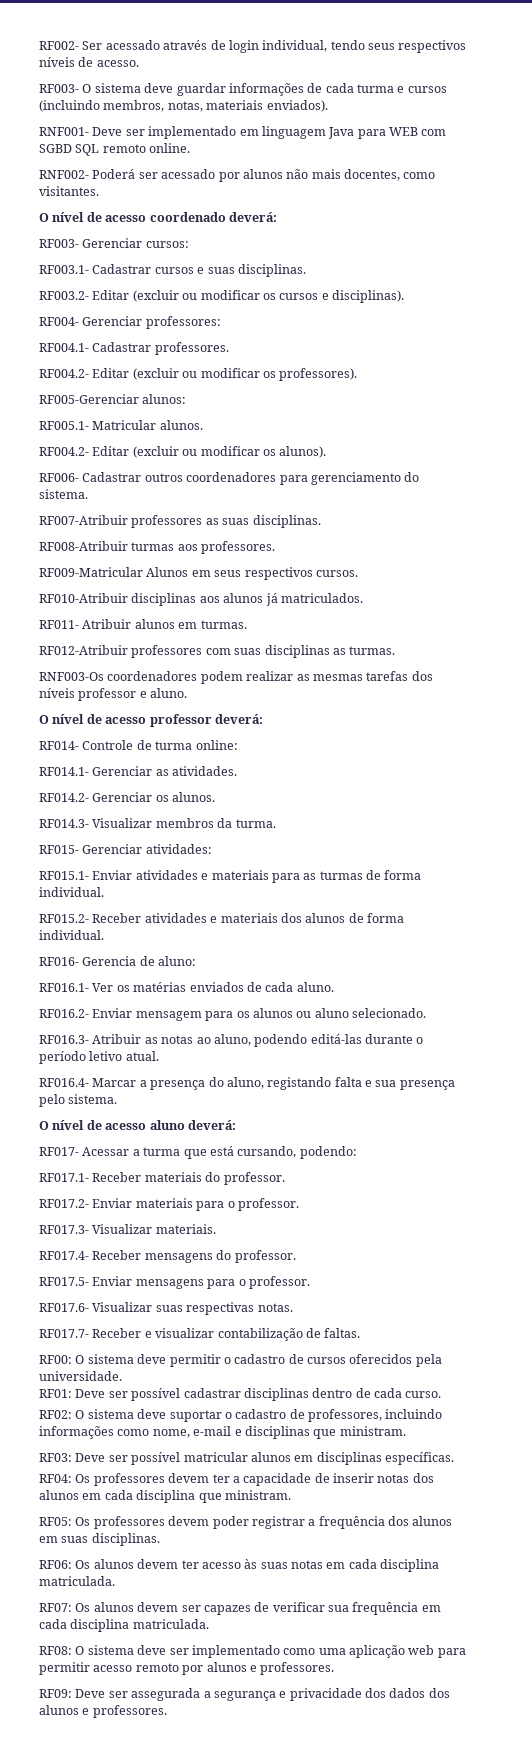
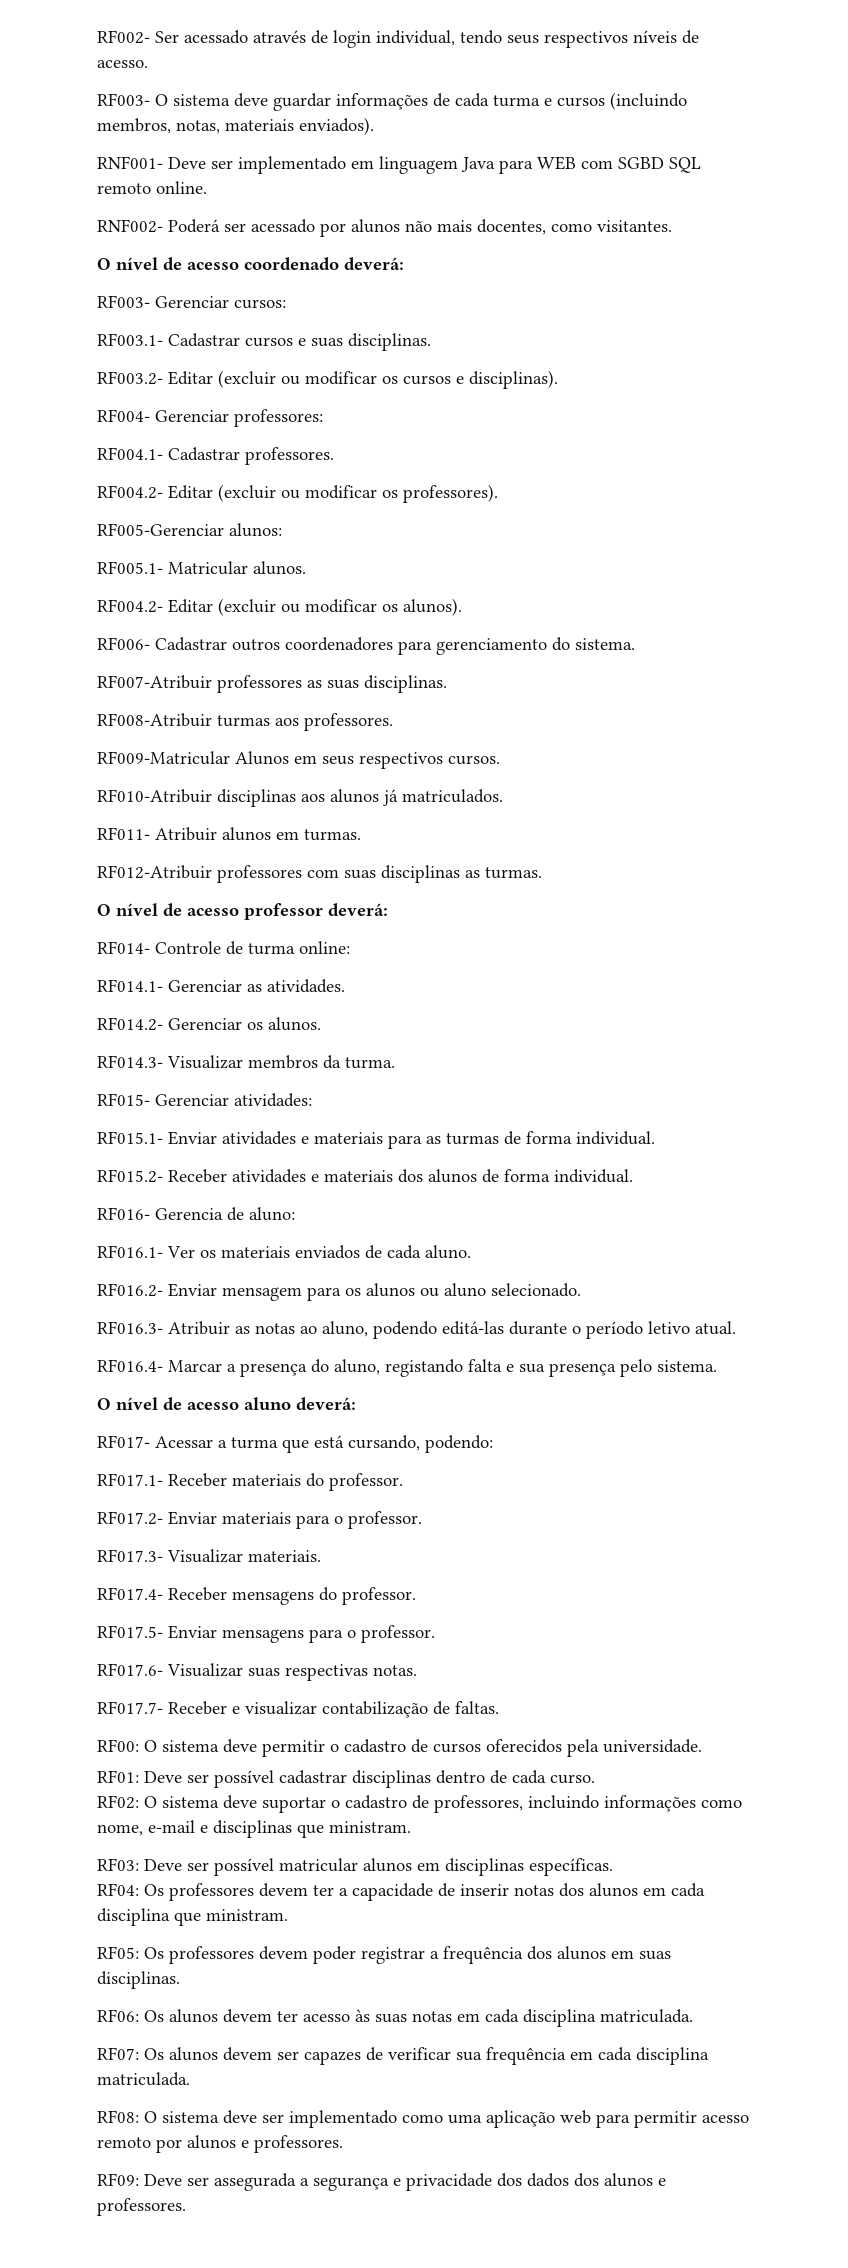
- RNF003-Os coordenadores podem realizar as mesmas tarefas dos níveis professor e aluno.
- RF016.1- Ver os matérias enviados de cada aluno.
+ RF016.1- Ver os materiais enviados de cada aluno.

